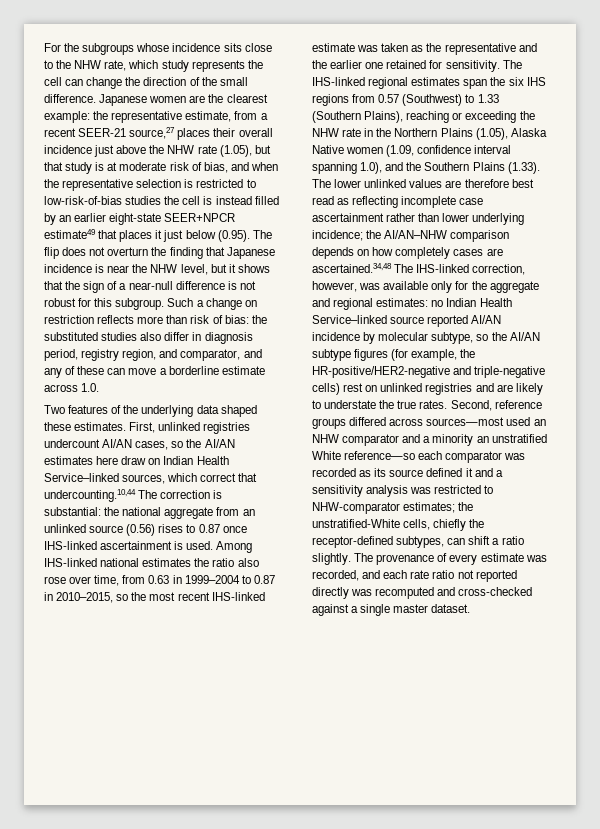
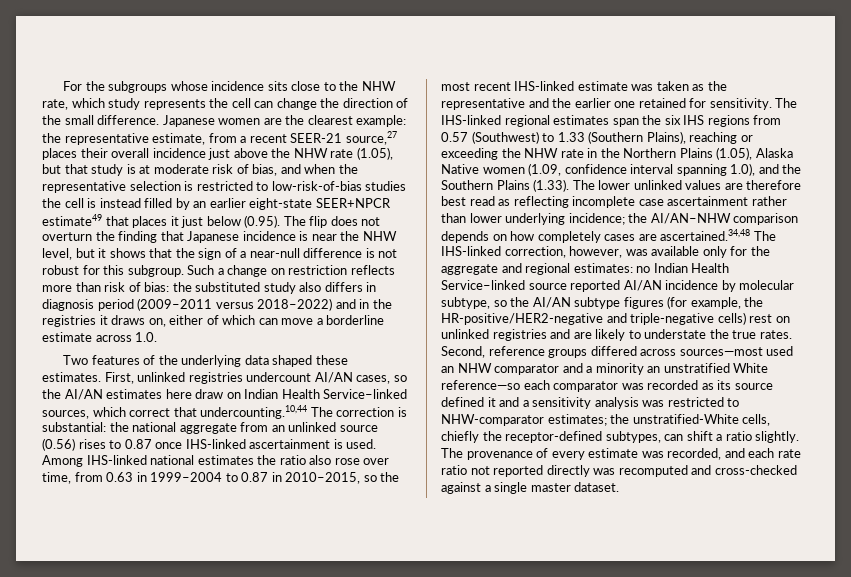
- Such a change on restriction reflects more than risk of bias: the substituted studies also differ in diagnosis period, registry region, and comparator, and any of these can move a borderline estimate across 1.0.
+ Such a change on restriction reflects more than risk of bias: the substituted study also differs in diagnosis period (2009–2011 versus 2018–2022) and in the registries it draws on, either of which can move a borderline estimate across 1.0.

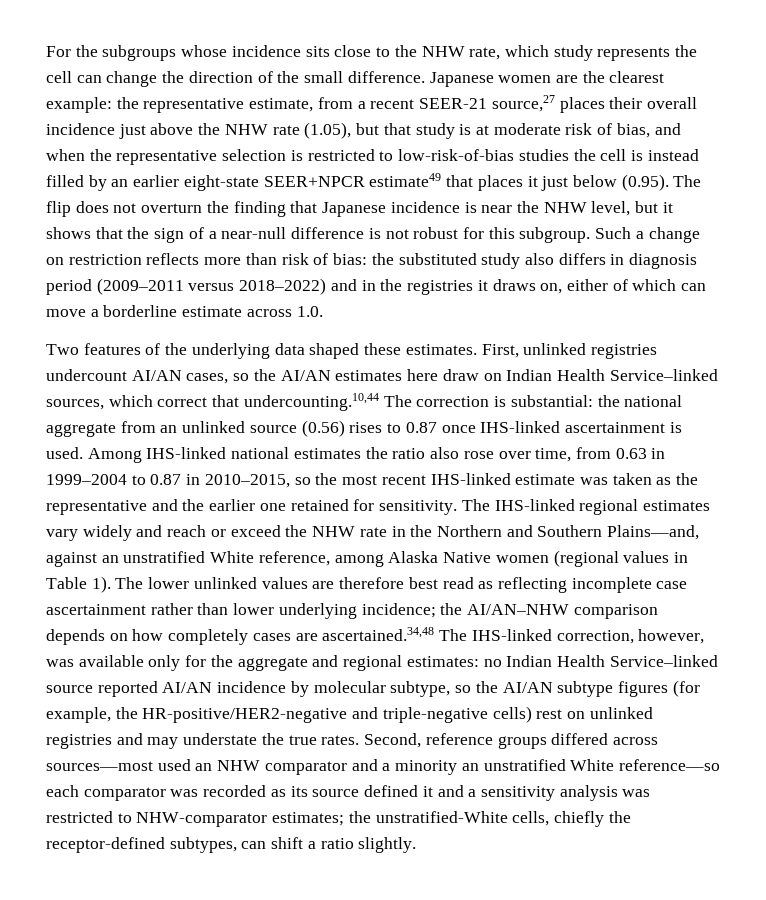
- The IHS-linked regional estimates span the six IHS regions from 0.57 (Southwest) to 1.33 (Southern Plains), reaching or exceeding the NHW rate in the Northern Plains (1.05), Alaska Native women (1.09, confidence interval spanning 1.0), and the Southern Plains (1.33). The lower unlinked values are therefore best read as reflecting incomplete case ascertainment rather than lower underlying incidence;
+ The IHS-linked regional estimates vary widely and reach or exceed the NHW rate in the Northern and Southern Plains—and, against an unstratified White reference, among Alaska Native women (regional values in Table 1). The lower unlinked values are therefore best read as reflecting incomplete case ascertainment rather than lower underlying incidence;
- no Indian Health Service–linked source reported AI/AN incidence by molecular subtype, so the AI/AN subtype figures (for example, the HR-positive/HER2-negative and triple-negative cells) rest on unlinked registries and are likely to understate the true rates.
+ no Indian Health Service–linked source reported AI/AN incidence by molecular subtype, so the AI/AN subtype figures (for example, the HR-positive/HER2-negative and triple-negative cells) rest on unlinked registries and may understate the true rates.
- The provenance of every estimate was recorded, and each rate ratio not reported directly was recomputed and cross-checked against a single master dataset.

